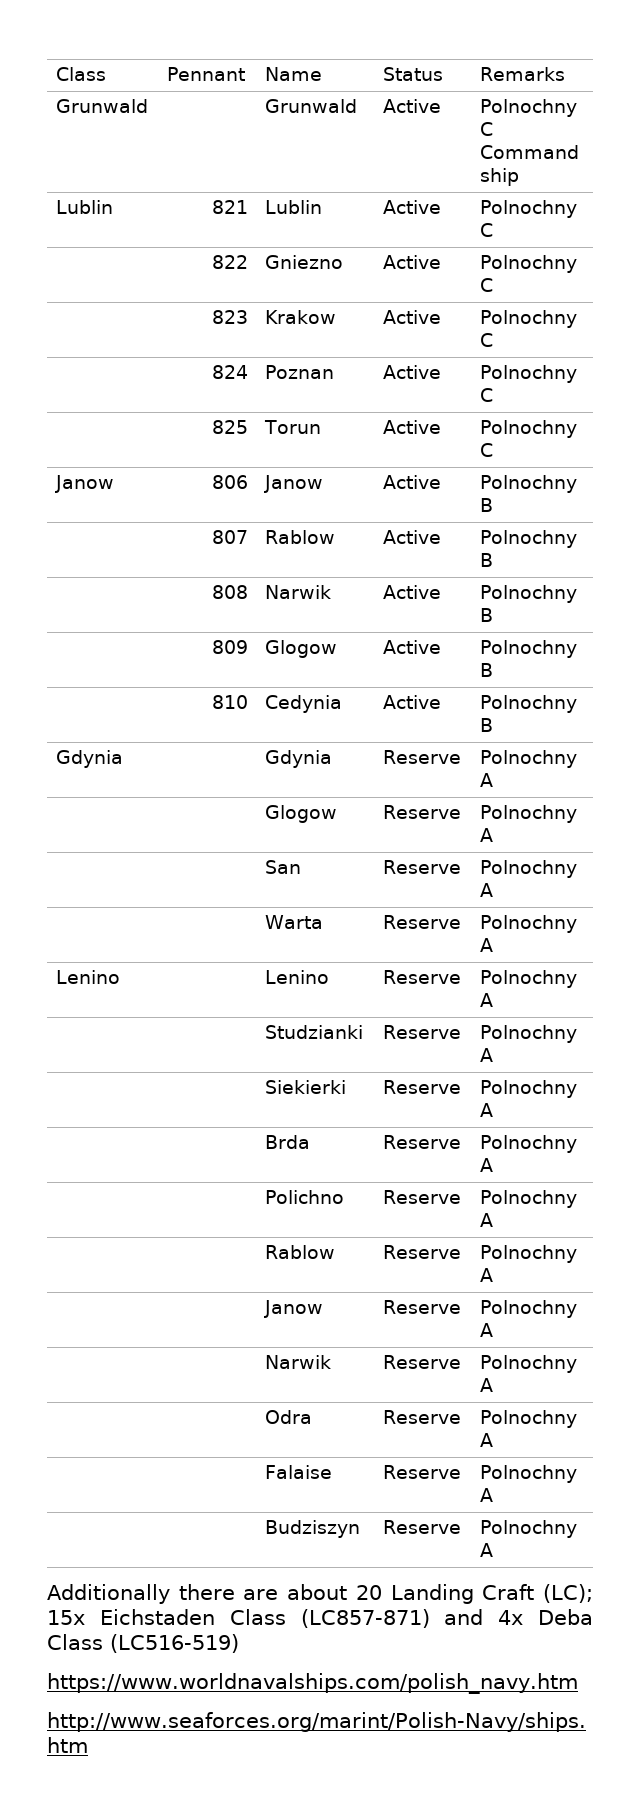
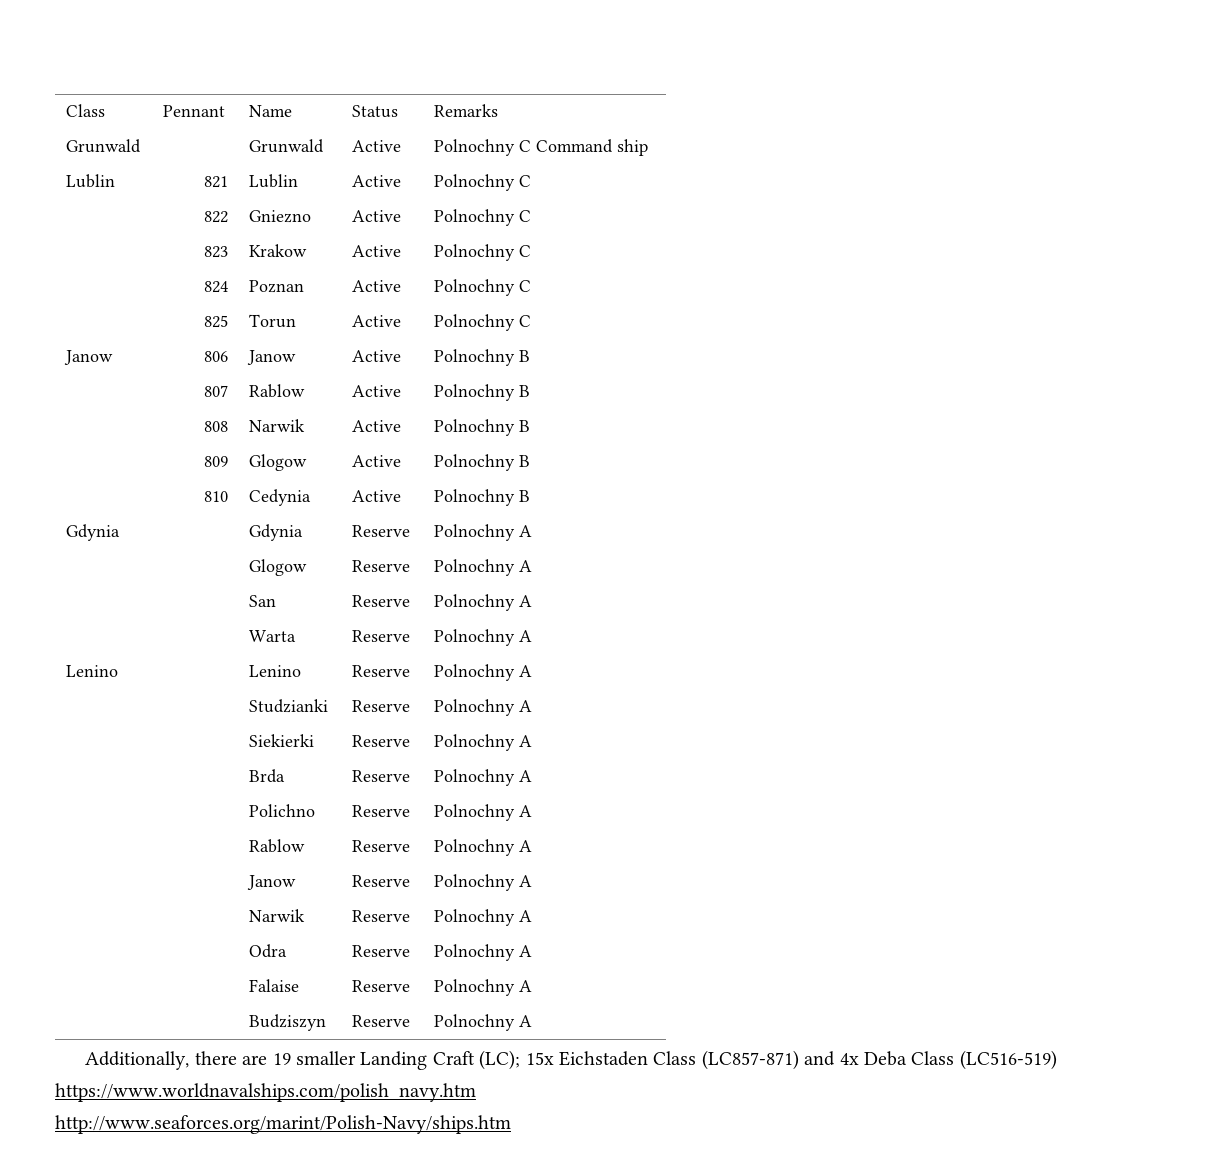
- Additionally there are about 20 Landing Craft (LC); 15x Eichstaden Class (LC857-871) and 4x Deba Class (LC516-519)
+ Additionally, there are 19 smaller Landing Craft (LC); 15x Eichstaden Class (LC857-871) and 4x Deba Class (LC516-519)

